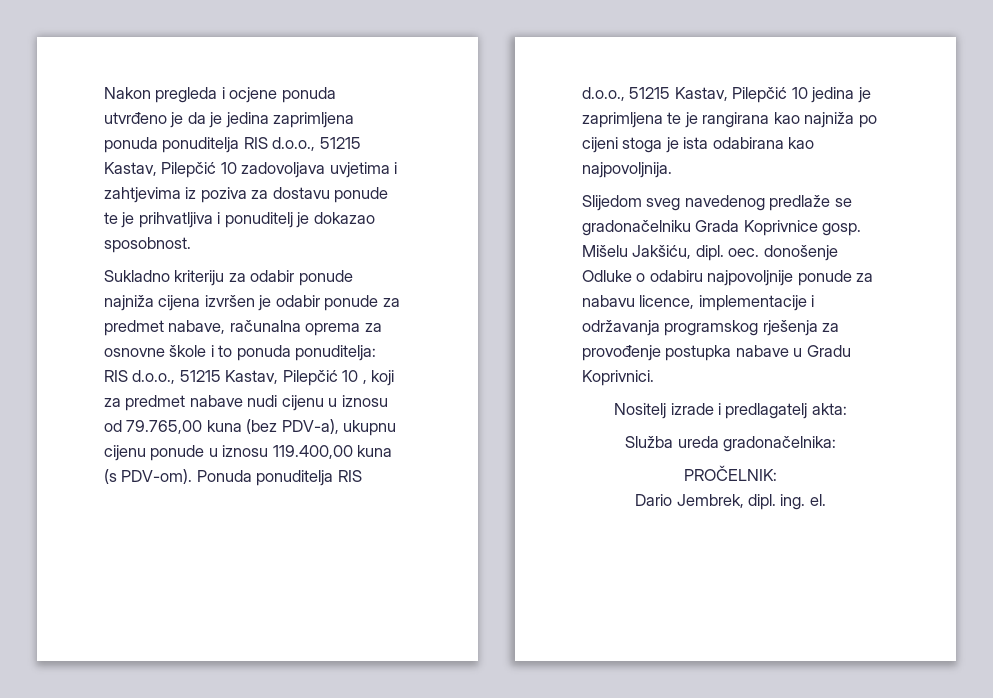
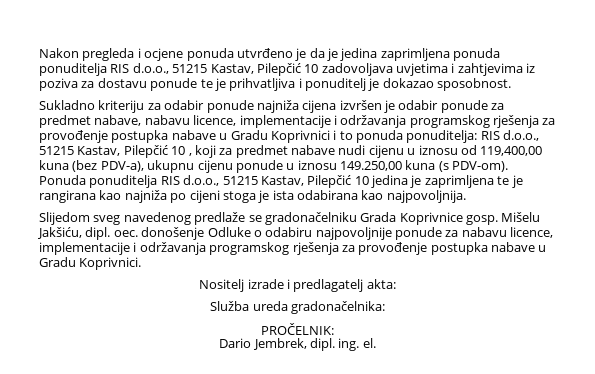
- Sukladno kriteriju za odabir ponude najniža cijena izvršen je odabir ponude za predmet nabave, računalna oprema za osnovne škole i to ponuda ponuditelja: RIS d.o.o., 51215 Kastav, Pilepčić 10 , koji za predmet nabave nudi cijenu u iznosu od 79.765,00 kuna (bez PDV-a), ukupnu cijenu ponude u iznosu 119.400,00 kuna (s PDV-om).
+ Sukladno kriteriju za odabir ponude najniža cijena izvršen je odabir ponude za predmet nabave, nabavu licence, implementacije i održavanja programskog rješenja za provođenje postupka nabave u Gradu Koprivnici i to ponuda ponuditelja: RIS d.o.o., 51215 Kastav, Pilepčić 10 , koji za predmet nabave nudi cijenu u iznosu od 119,400,00 kuna (bez PDV-a), ukupnu cijenu ponude u iznosu 149.250,00 kuna (s PDV-om).

